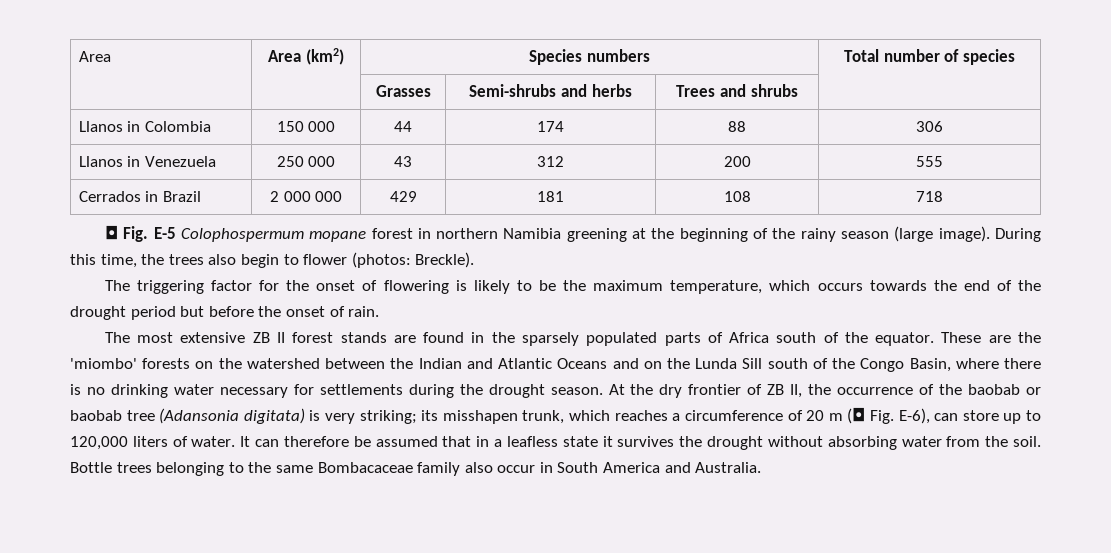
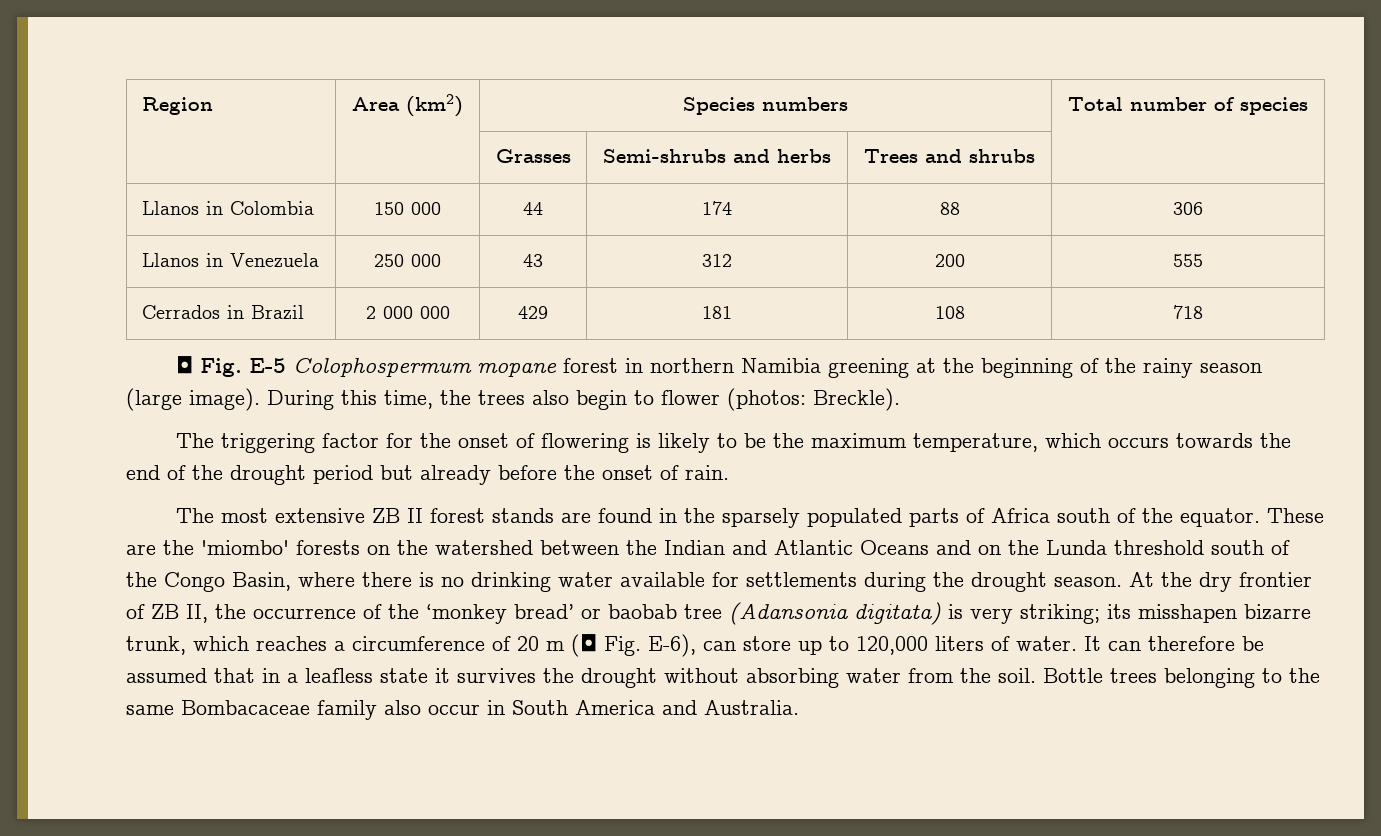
- Area | Area (km2) | Species numbers | Total number of species
+ Region | Area (km2) | Species numbers | Total number of species
- The triggering factor for the onset of flowering is likely to be the maximum temperature, which occurs towards the end of the drought period but before the onset of rain.
+ The triggering factor for the onset of flowering is likely to be the maximum temperature, which occurs towards the end of the drought period but already before the onset of rain.
- These are the 'miombo' forests on the watershed between the Indian and Atlantic Oceans and on the Lunda Sill south of the Congo Basin, where there is no drinking water necessary for settlements during the drought season.
+ These are the 'miombo' forests on the watershed between the Indian and Atlantic Oceans and on the Lunda threshold south of the Congo Basin, where there is no drinking water available for settlements during the drought season.
- At the dry frontier of ZB II, the occurrence of the baobab or baobab tree (Adansonia digitata) is very striking; its misshapen trunk, which reaches a circumference of 20 m (◘ Fig. E-6), can store up to 120,000 liters of water.
+ At the dry frontier of ZB II, the occurrence of the ‘monkey bread’ or baobab tree (Adansonia digitata) is very striking; its misshapen bizarre trunk, which reaches a circumference of 20 m (◘ Fig. E-6), can store up to 120,000 liters of water.

